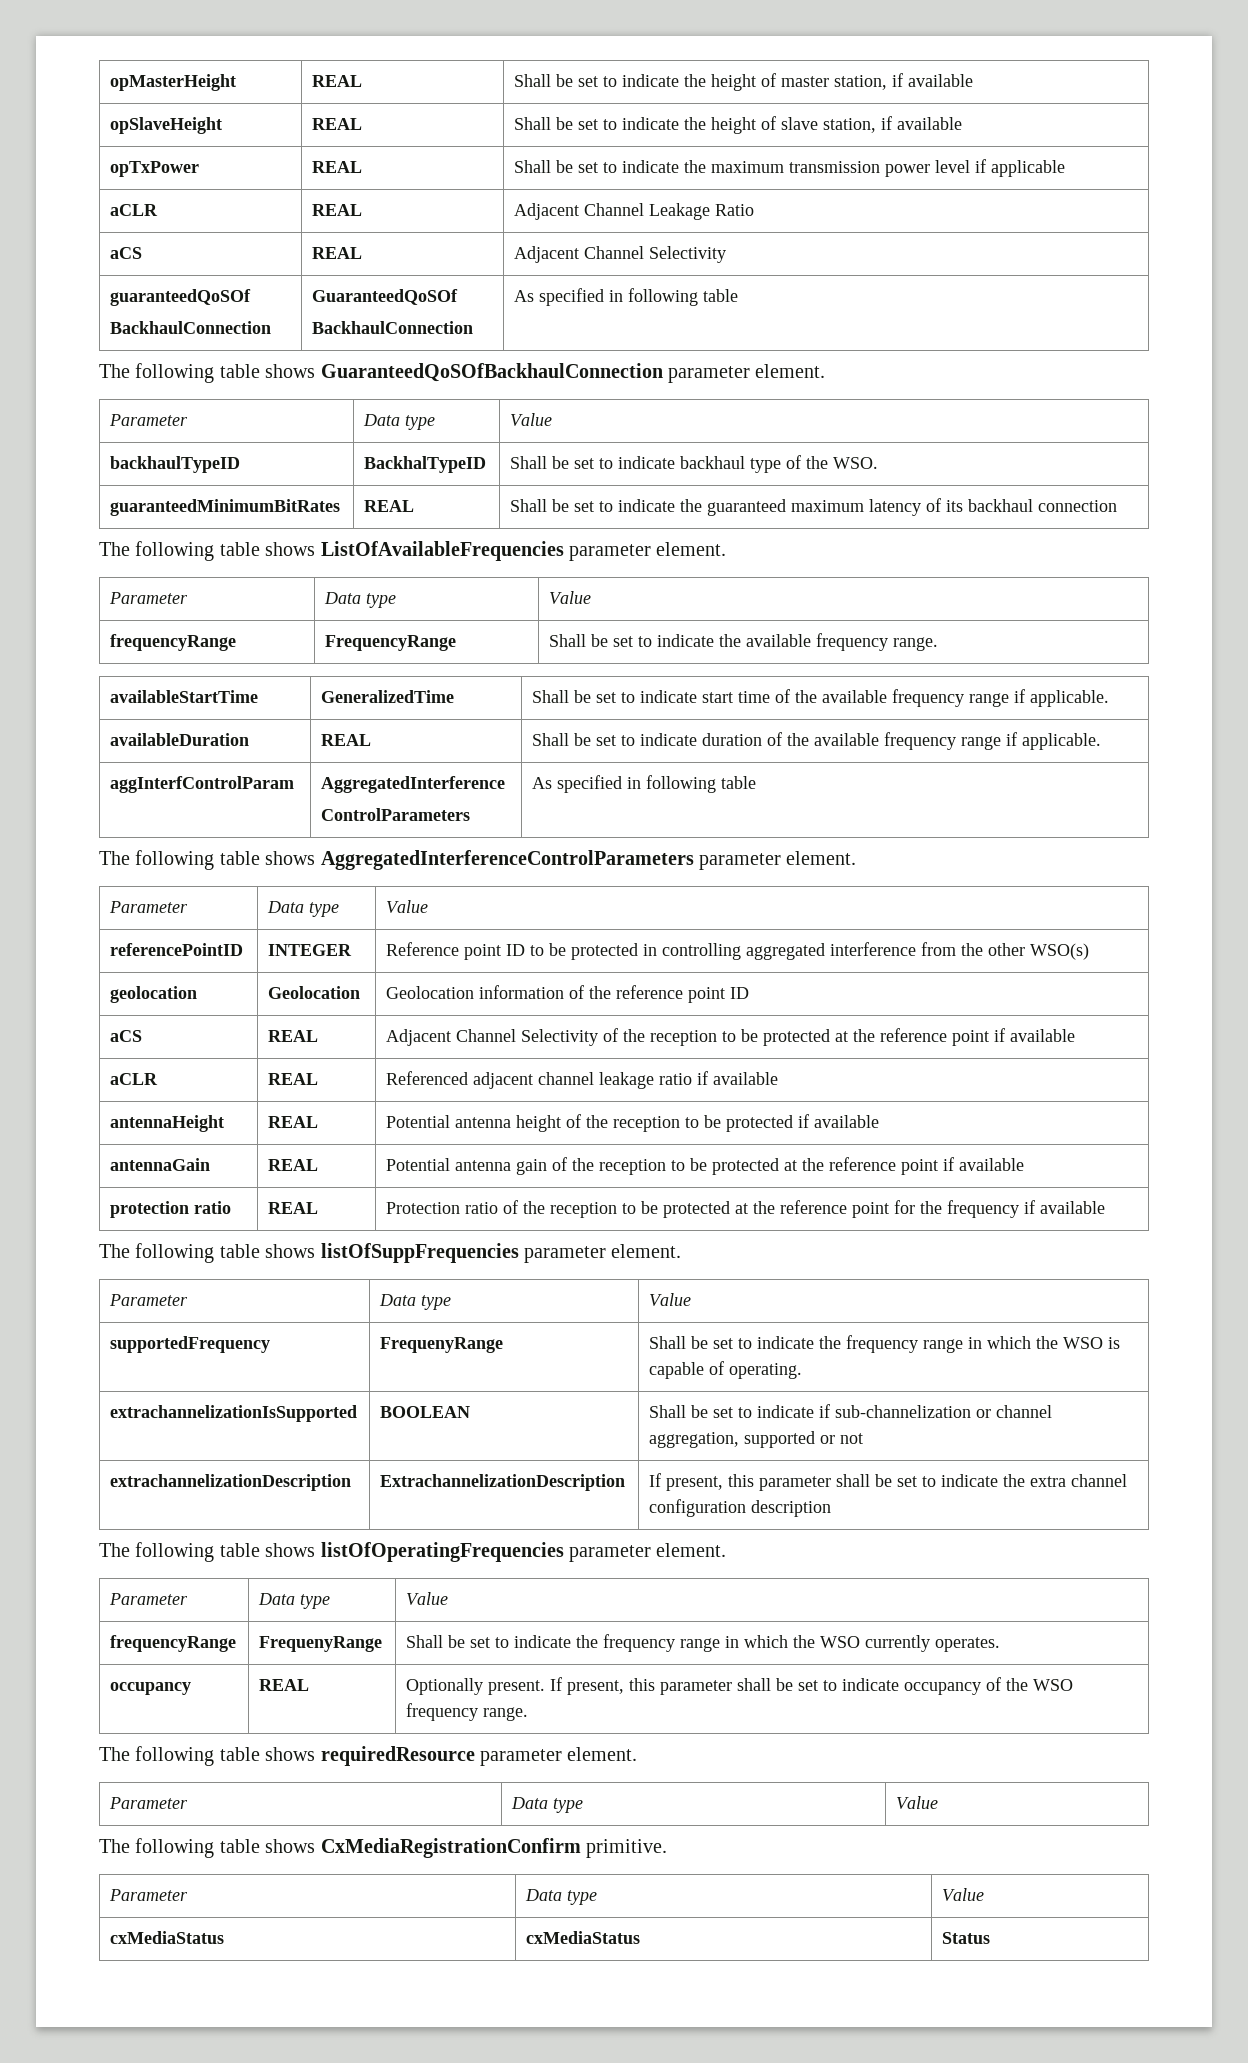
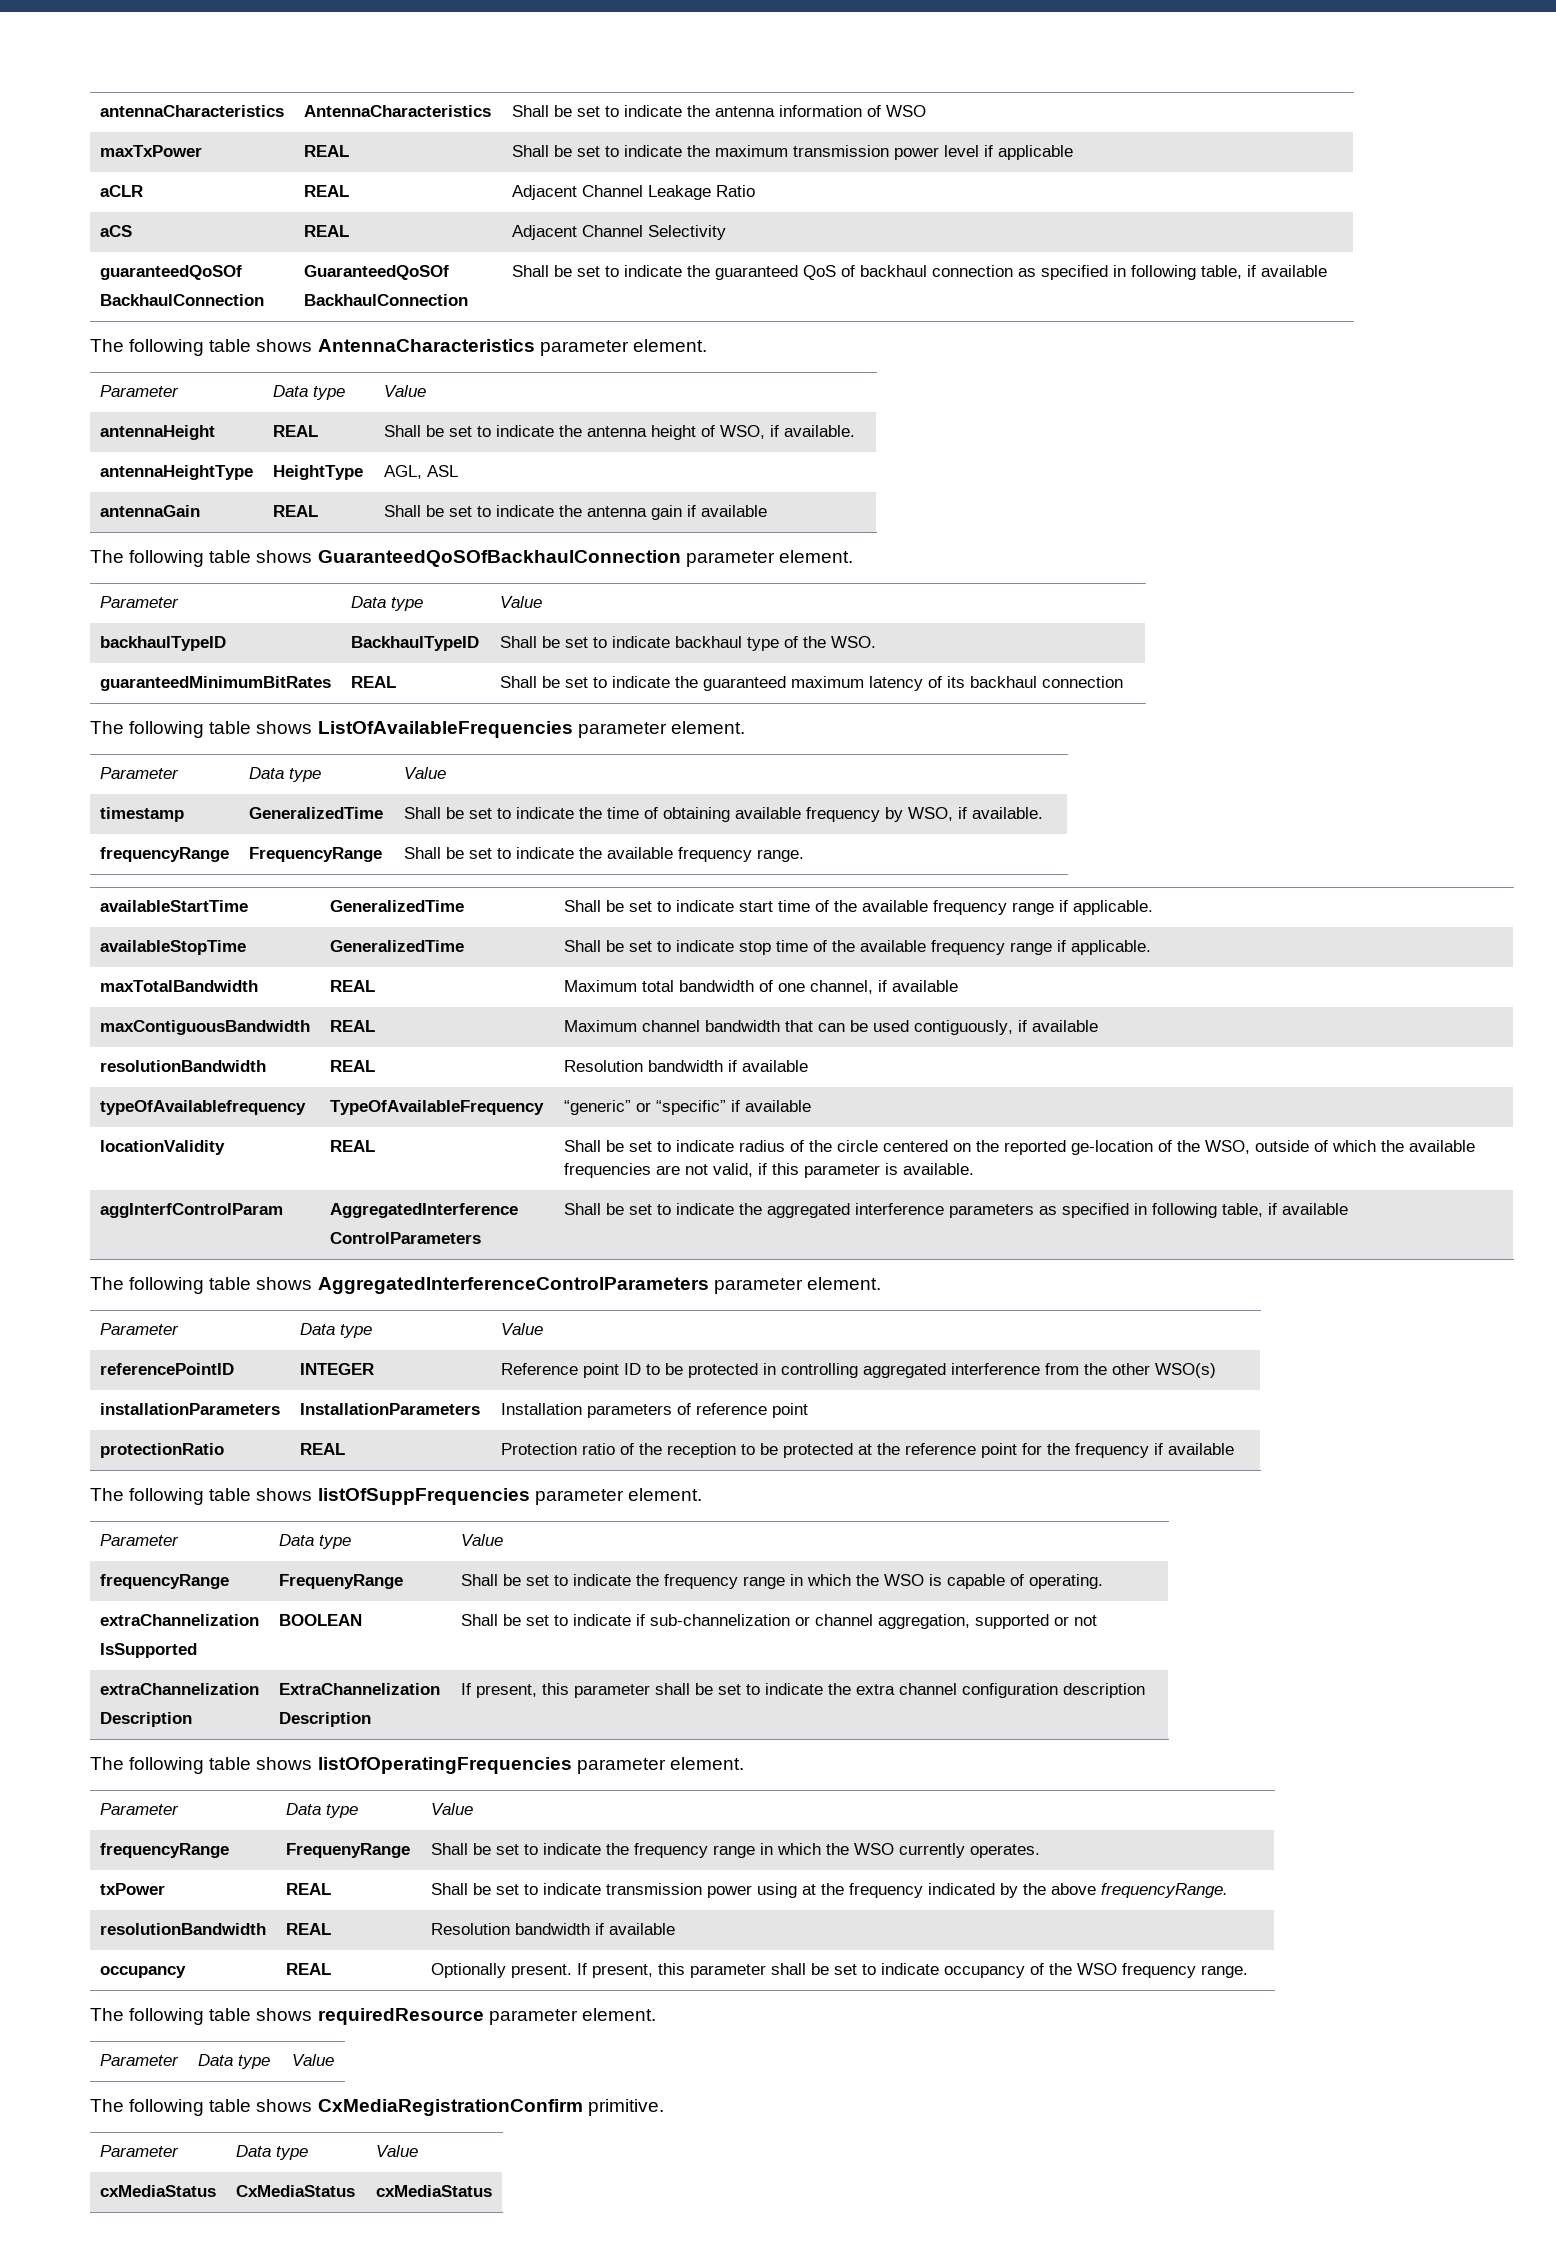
- opMasterHeight | REAL | Shall be set to indicate the height of master station, if available
- opSlaveHeight | REAL | Shall be set to indicate the height of slave station, if available
- opTxPower | REAL | Shall be set to indicate the maximum transmission power level if applicable
+ antennaCharacteristics | AntennaCharacteristics | Shall be set to indicate the antenna information of WSO
+ maxTxPower | REAL | Shall be set to indicate the maximum transmission power level if applicable
  guaranteedQoSOf
  BackhaulConnection | GuaranteedQoSOf
- BackhaulConnection | As specified in following table
+ BackhaulConnection | Shall be set to indicate the guaranteed QoS of backhaul connection as specified in following table, if available
+ The following table shows AntennaCharacteristics parameter element.
+ Parameter | Data type | Value
+ antennaHeight | REAL | Shall be set to indicate the antenna height of WSO, if available.
+ antennaHeightType | HeightType | AGL, ASL
+ antennaGain | REAL | Shall be set to indicate the antenna gain if available
- backhaulTypeID | BackhalTypeID | Shall be set to indicate backhaul type of the WSO.
+ backhaulTypeID | BackhaulTypeID | Shall be set to indicate backhaul type of the WSO.
+ timestamp | GeneralizedTime | Shall be set to indicate the time of obtaining available frequency by WSO, if available.
- availableDuration | REAL | Shall be set to indicate duration of the available frequency range if applicable.
+ availableStopTime | GeneralizedTime | Shall be set to indicate stop time of the available frequency range if applicable.
+ maxTotalBandwidth | REAL | Maximum total bandwidth of one channel, if available
+ maxContiguousBandwidth | REAL | Maximum channel bandwidth that can be used contiguously, if available
+ resolutionBandwidth | REAL | Resolution bandwidth if available
+ typeOfAvailablefrequency | TypeOfAvailableFrequency | “generic” or “specific” if available
+ locationValidity | REAL | Shall be set to indicate radius of the circle centered on the reported ge-location of the WSO, outside of which the available frequencies are not valid, if this parameter is available.
  aggInterfControlParam | AggregatedInterference
- ControlParameters | As specified in following table
+ ControlParameters | Shall be set to indicate the aggregated interference parameters as specified in following table, if available
- geolocation | Geolocation | Geolocation information of the reference point ID
- aCS | REAL | Adjacent Channel Selectivity of the reception to be protected at the reference point if available
- aCLR | REAL | Referenced adjacent channel leakage ratio if available
- antennaHeight | REAL | Potential antenna height of the reception to be protected if available
- antennaGain | REAL | Potential antenna gain of the reception to be protected at the reference point if available
- protection ratio | REAL | Protection ratio of the reception to be protected at the reference point for the frequency if available
+ installationParameters | InstallationParameters | Installation parameters of reference point
+ protectionRatio | REAL | Protection ratio of the reception to be protected at the reference point for the frequency if available
- supportedFrequency | FrequenyRange | Shall be set to indicate the frequency range in which the WSO is capable of operating.
- extrachannelizationIsSupported | BOOLEAN | Shall be set to indicate if sub-channelization or channel aggregation, supported or not
- extrachannelizationDescription | ExtrachannelizationDescription | If present, this parameter shall be set to indicate the extra channel configuration description
+ frequencyRange | FrequenyRange | Shall be set to indicate the frequency range in which the WSO is capable of operating.
+ extraChannelization
+ IsSupported | BOOLEAN | Shall be set to indicate if sub-channelization or channel aggregation, supported or not
+ extraChannelization
+ Description | ExtraChannelization
+ Description | If present, this parameter shall be set to indicate the extra channel configuration description
+ txPower | REAL | Shall be set to indicate transmission power using at the frequency indicated by the above frequencyRange.
+ resolutionBandwidth | REAL | Resolution bandwidth if available
- cxMediaStatus | cxMediaStatus | Status
+ cxMediaStatus | CxMediaStatus | cxMediaStatus

